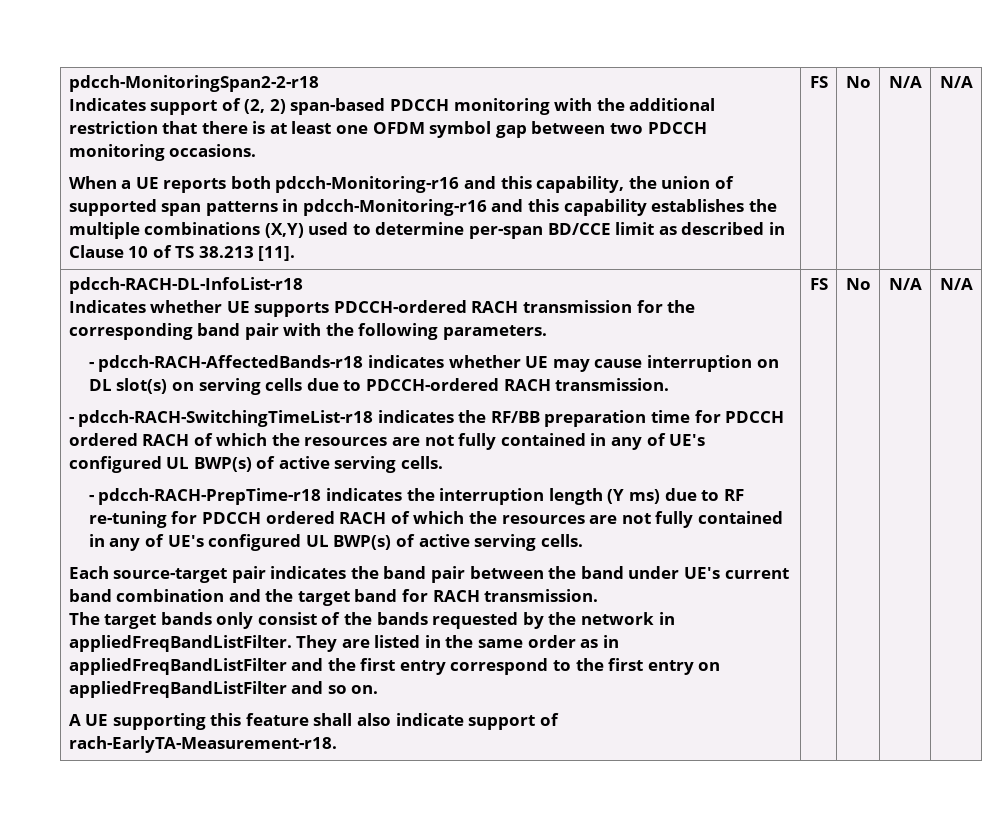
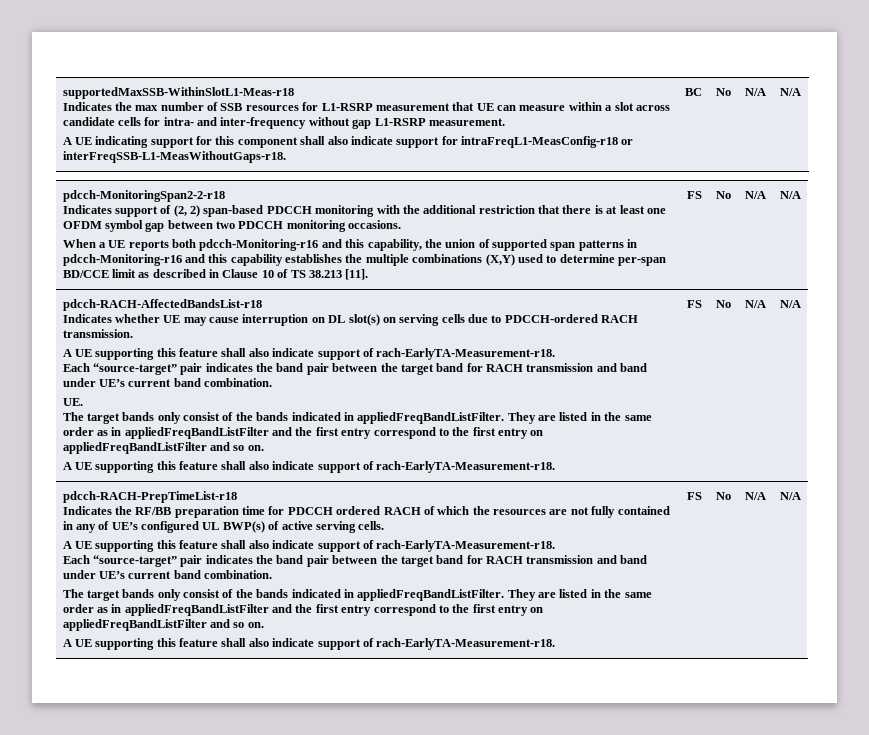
+ supportedMaxSSB-WithinSlotL1-Meas-r18
+ Indicates the max number of SSB resources for L1-RSRP measurement that UE can measure within a slot across candidate cells for intra- and inter-frequency without gap L1-RSRP measurement.
+ A UE indicating support for this component shall also indicate support for intraFreqL1-MeasConfig-r18 or interFreqSSB-L1-MeasWithoutGaps-r18. | BC | No | N/A | N/A
- pdcch-RACH-DL-InfoList-r18
+ pdcch-RACH-AffectedBandsList-r18
- Indicates whether UE supports PDCCH-ordered RACH transmission for the corresponding band pair with the following parameters.
- - pdcch-RACH-AffectedBands-r18 indicates whether UE may cause interruption on DL slot(s) on serving cells due to PDCCH-ordered RACH transmission.
- - pdcch-RACH-SwitchingTimeList-r18 indicates the RF/BB preparation time for PDCCH ordered RACH of which the resources are not fully contained in any of UE's configured UL BWP(s) of active serving cells.
- - pdcch-RACH-PrepTime-r18 indicates the interruption length (Y ms) due to RF re-tuning for PDCCH ordered RACH of which the resources are not fully contained in any of UE's configured UL BWP(s) of active serving cells.
- Each source-target pair indicates the band pair between the band under UE's current band combination and the target band for RACH transmission.
- The target bands only consist of the bands requested by the network in appliedFreqBandListFilter.
+ Indicates whether UE may cause interruption on DL slot(s) on serving cells due to PDCCH-ordered RACH transmission.
+ A UE supporting this feature shall also indicate support of rach-EarlyTA-Measurement-r18.
+ Each “source-target” pair indicates the band pair between the target band for RACH transmission and band under UE’s current band combination.
+ UE.
+ The target bands only consist of the bands indicated in appliedFreqBandListFilter.
+ pdcch-RACH-PrepTimeList-r18
+ Indicates the RF/BB preparation time for PDCCH ordered RACH of which the resources are not fully contained in any of UE’s configured UL BWP(s) of active serving cells.
+ A UE supporting this feature shall also indicate support of rach-EarlyTA-Measurement-r18.
+ Each “source-target” pair indicates the band pair between the target band for RACH transmission and band under UE’s current band combination.
+ The target bands only consist of the bands indicated in appliedFreqBandListFilter. They are listed in the same order as in appliedFreqBandListFilter and the first entry correspond to the first entry on appliedFreqBandListFilter and so on.
+ A UE supporting this feature shall also indicate support of rach-EarlyTA-Measurement-r18. | FS | No | N/A | N/A

